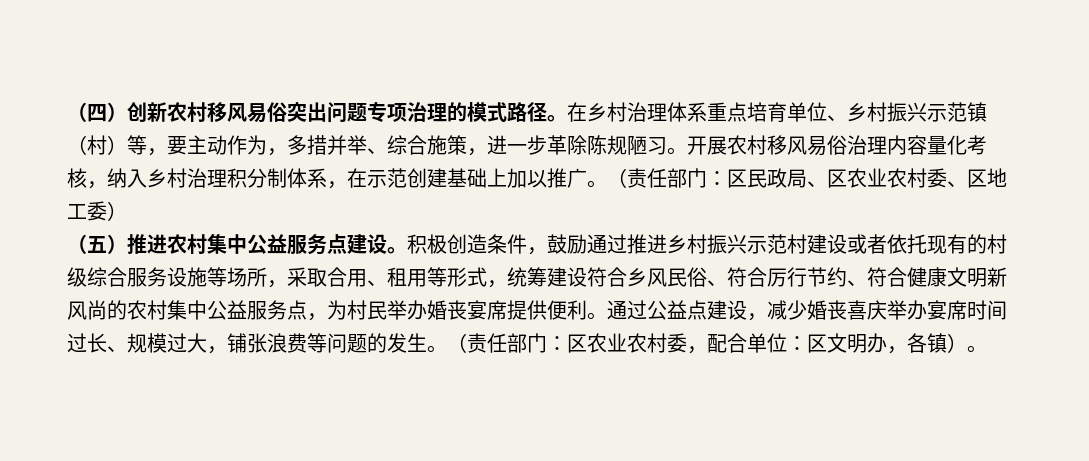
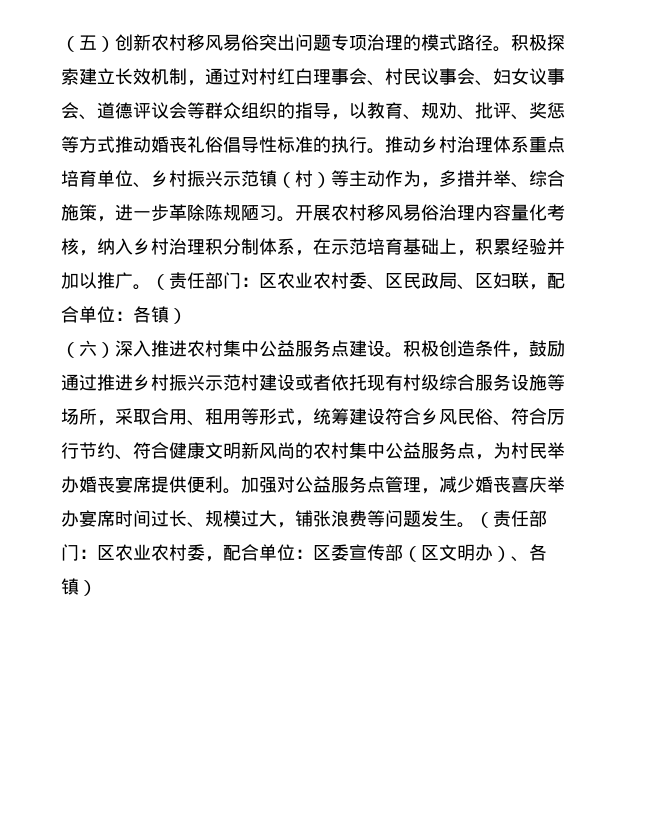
- （四）创新农村移风易俗突出问题专项治理的模式路径。
+ （五）创新农村移风易俗突出问题专项治理的模式路径。
- 在乡村治理体系重点培育单位、乡村振兴示范镇（村）等，要主动作为，多措并举、综合施策，进一步革除陈规陋习。
+ 积极探索建立长效机制，通过对村红白理事会、村民议事会、妇女议事会、道德评议会等群众组织的指导，以教育、规劝、批评、奖惩等方式推动婚丧礼俗倡导性标准的执行。推动乡村治理体系重点培育单位、乡村振兴示范镇（村）等主动作为，多措并举、综合施策，进一步革除陈规陋习。
- 开展农村移风易俗治理内容量化考核，纳入乡村治理积分制体系，在示范创建基础上加以推广。
+ 开展农村移风易俗治理内容量化考核，纳入乡村治理积分制体系，在示范培育基础上，积累经验并加以推广。
- （责任部门：区民政局、区农业农村委、区地工委）
+ （责任部门：区农业农村委、区民政局、区妇联，配合单位：各镇）
- （五）推进农村集中公益服务点建设。
+ （六）深入推进农村集中公益服务点建设。
- 积极创造条件，鼓励通过推进乡村振兴示范村建设或者依托现有的村级综合服务设施等场所，采取合用、租用等形式，统筹建设符合乡风民俗、符合厉行节约、符合健康文明新风尚的农村集中公益服务点，为村民举办婚丧宴席提供便利。
+ 积极创造条件，鼓励通过推进乡村振兴示范村建设或者依托现有村级综合服务设施等场所，采取合用、租用等形式，统筹建设符合乡风民俗、符合厉行节约、符合健康文明新风尚的农村集中公益服务点，为村民举办婚丧宴席提供便利。
- 通过公益点建设，减少婚丧喜庆举办宴席时间过长、规模过大，铺张浪费等问题的发生。
+ 加强对公益服务点管理，减少婚丧喜庆举办宴席时间过长、规模过大，铺张浪费等问题发生。
- （责任部门：区农业农村委，配合单位：区文明办，各镇）。
+ （责任部门：区农业农村委，配合单位：区委宣传部（区文明办）、各镇）

